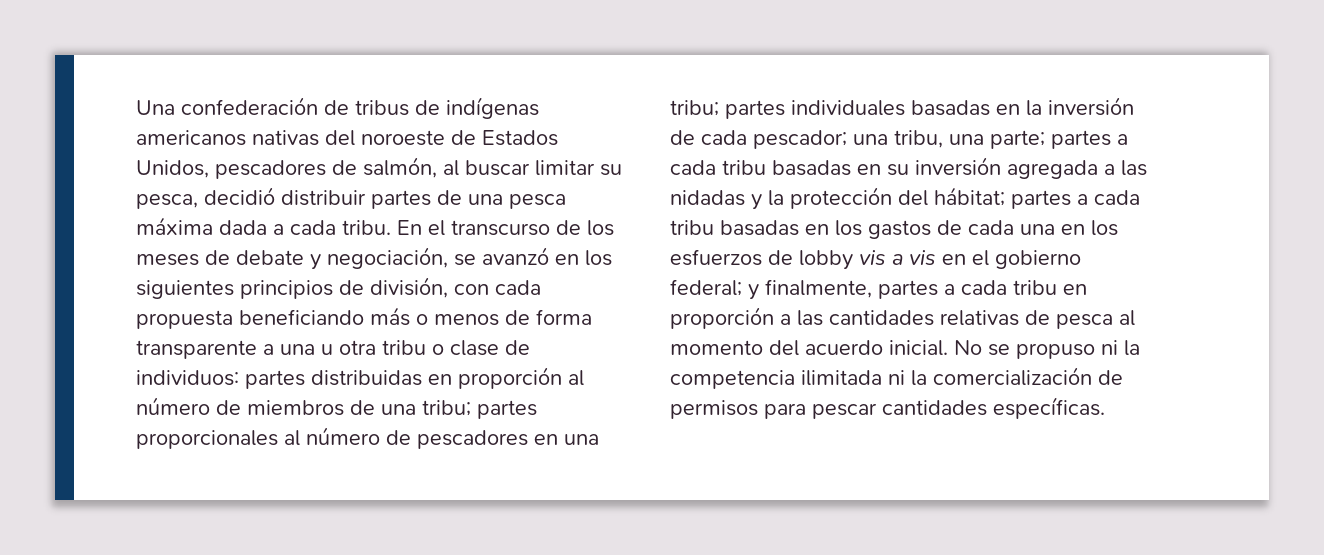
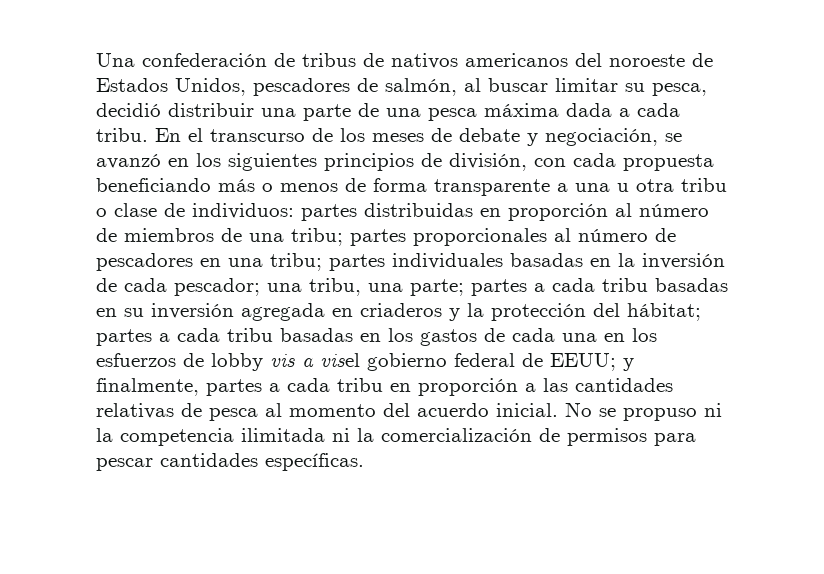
- Una confederación de tribus de indígenas americanos nativas del noroeste de Estados Unidos, pescadores de salmón, al buscar limitar su pesca, decidió distribuir partes de una pesca máxima dada a cada tribu.
+ Una confederación de tribus de nativos americanos del noroeste de Estados Unidos, pescadores de salmón, al buscar limitar su pesca, decidió distribuir una parte de una pesca máxima dada a cada tribu.
- partes a cada tribu basadas en su inversión agregada a las nidadas y la protección del hábitat;
+ partes a cada tribu basadas en su inversión agregada en criaderos y la protección del hábitat;
- partes a cada tribu basadas en los gastos de cada una en los esfuerzos de lobby vis a vis en el gobierno federal;
+ partes a cada tribu basadas en los gastos de cada una en los esfuerzos de lobby vis a visel gobierno federal de EEUU;

